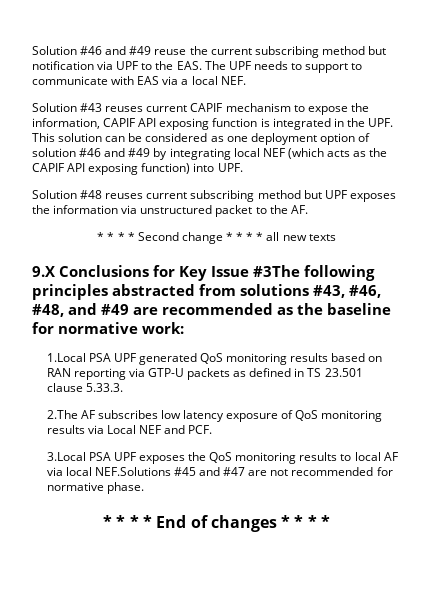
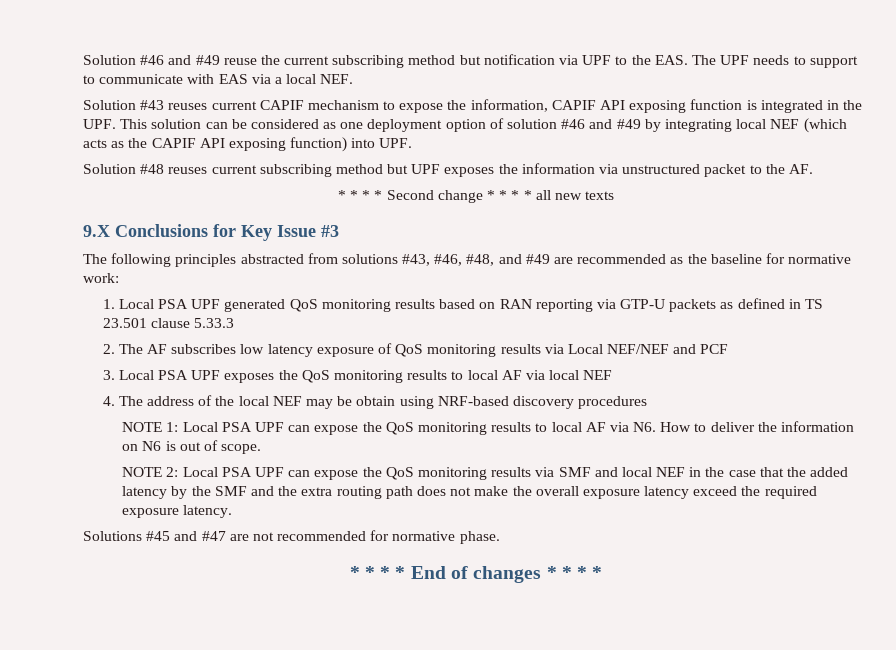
- 9.X Conclusions for Key Issue #3The following principles abstracted from solutions #43, #46, #48, and #49 are recommended as the baseline for normative work:
+ 9.X Conclusions for Key Issue #3
+ The following principles abstracted from solutions #43, #46, #48, and #49 are recommended as the baseline for normative work:
- 1.Local PSA UPF generated QoS monitoring results based on RAN reporting via GTP-U packets as defined in TS 23.501 clause 5.33.3.
- 2.The AF subscribes low latency exposure of QoS monitoring results via Local NEF and PCF.
- 3.Local PSA UPF exposes the QoS monitoring results to local AF via local NEF.Solutions #45 and #47 are not recommended for normative phase.
+ 1. Local PSA UPF generated QoS monitoring results based on RAN reporting via GTP-U packets as defined in TS 23.501 clause 5.33.3
+ 2. The AF subscribes low latency exposure of QoS monitoring results via Local NEF/NEF and PCF
+ 3. Local PSA UPF exposes the QoS monitoring results to local AF via local NEF
+ 4. The address of the local NEF may be obtain using NRF-based discovery procedures
+ NOTE 1: Local PSA UPF can expose the QoS monitoring results to local AF via N6. How to deliver the information on N6 is out of scope.
+ NOTE 2: Local PSA UPF can expose the QoS monitoring results via SMF and local NEF in the case that the added latency by the SMF and the extra routing path does not make the overall exposure latency exceed the required exposure latency.
+ Solutions #45 and #47 are not recommended for normative phase.

